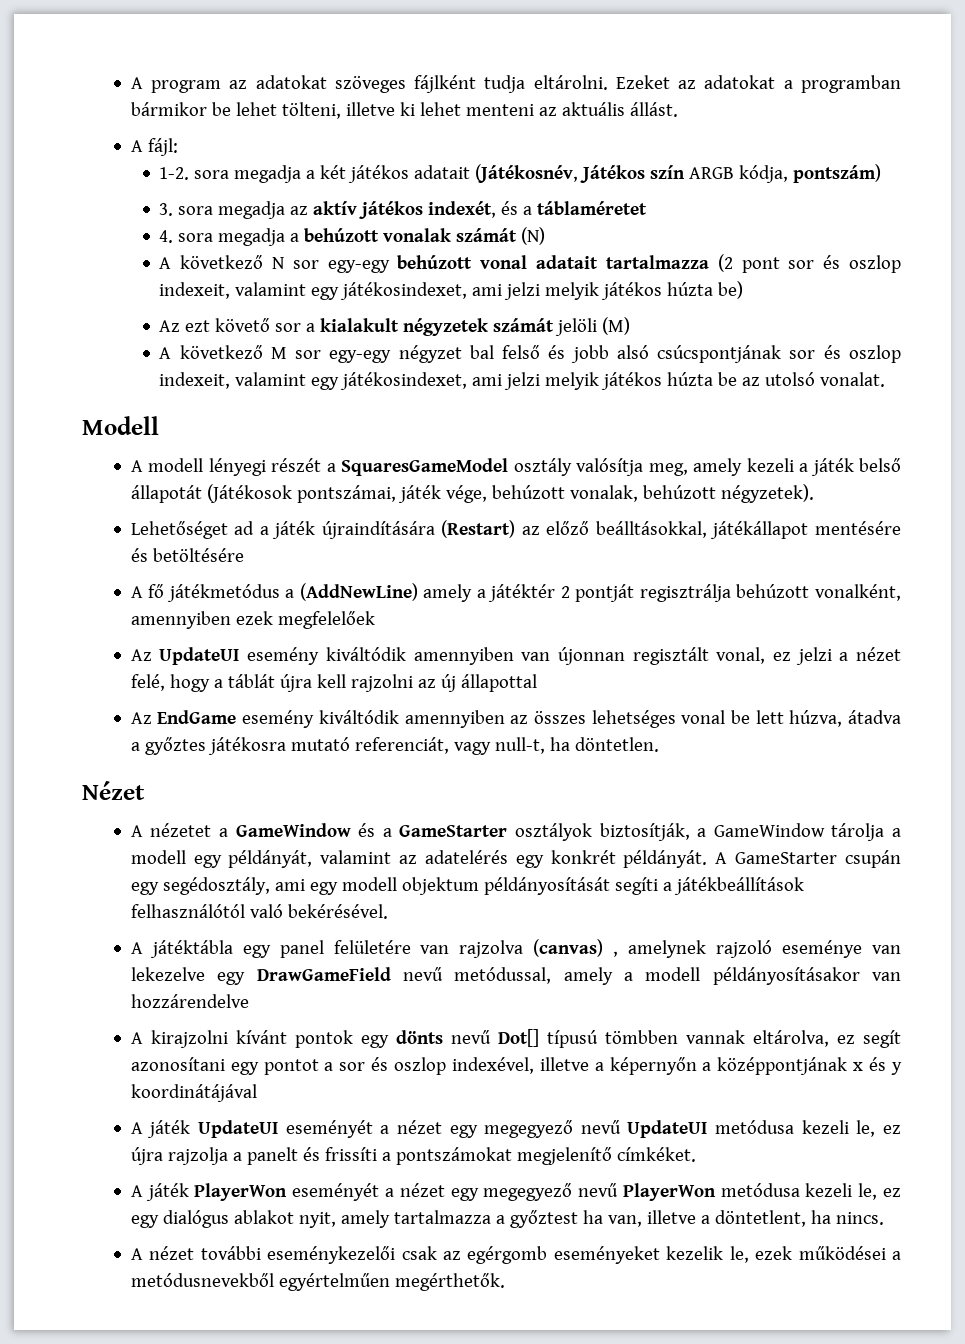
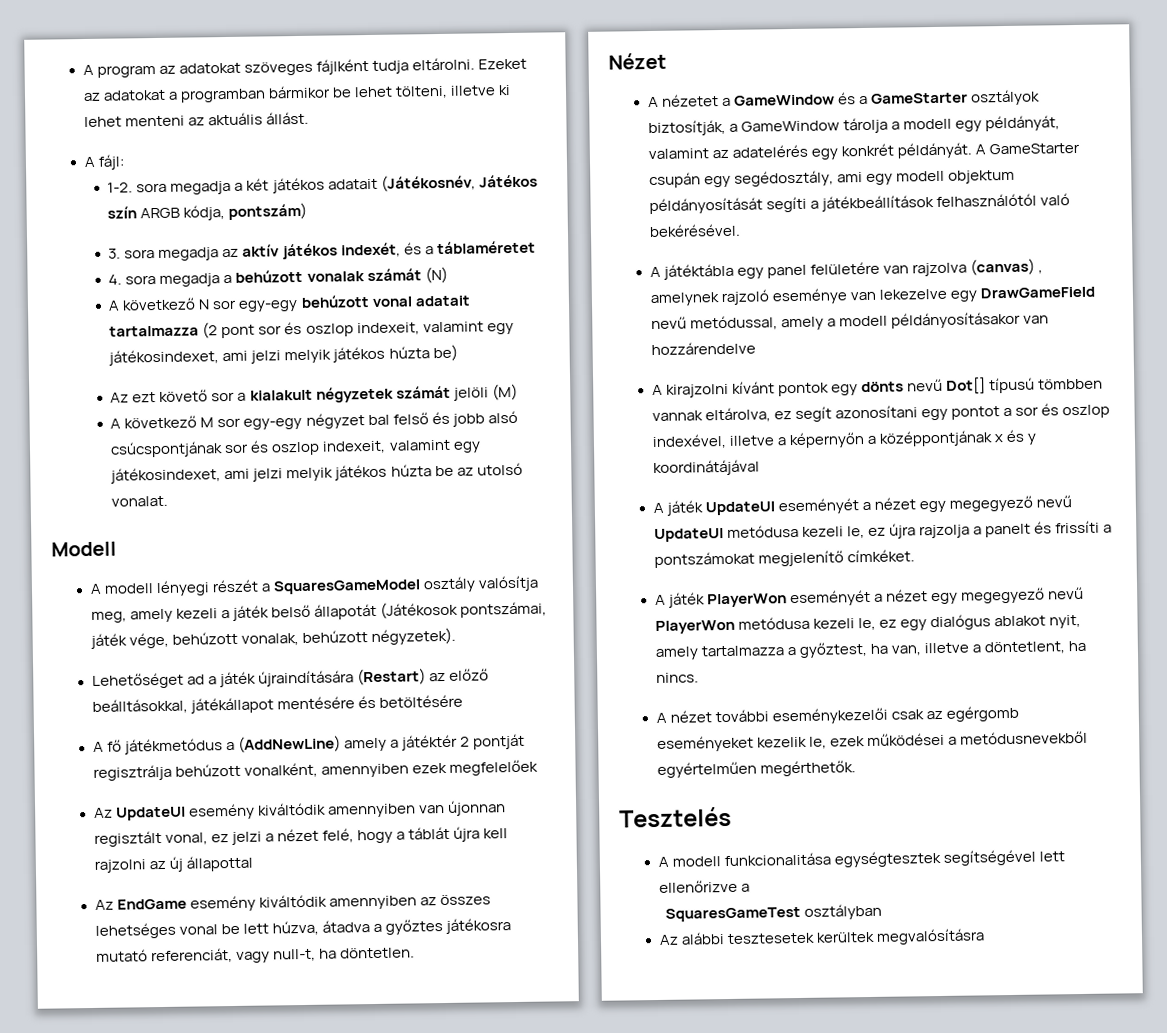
- A játék PlayerWon eseményét a nézet egy megegyező nevű PlayerWon metódusa kezeli le, ez egy dialógus ablakot nyit, amely tartalmazza a győztest ha van, illetve a döntetlent, ha nincs.
+ A játék PlayerWon eseményét a nézet egy megegyező nevű PlayerWon metódusa kezeli le, ez egy dialógus ablakot nyit, amely tartalmazza a győztest, ha van, illetve a döntetlent, ha nincs.
+ Tesztelés
+ A modell funkcionalitása egységtesztek segítségével lett ellenőrizve a
+ SquaresGameTest osztályban
+ Az alábbi tesztesetek kerültek megvalósításra

